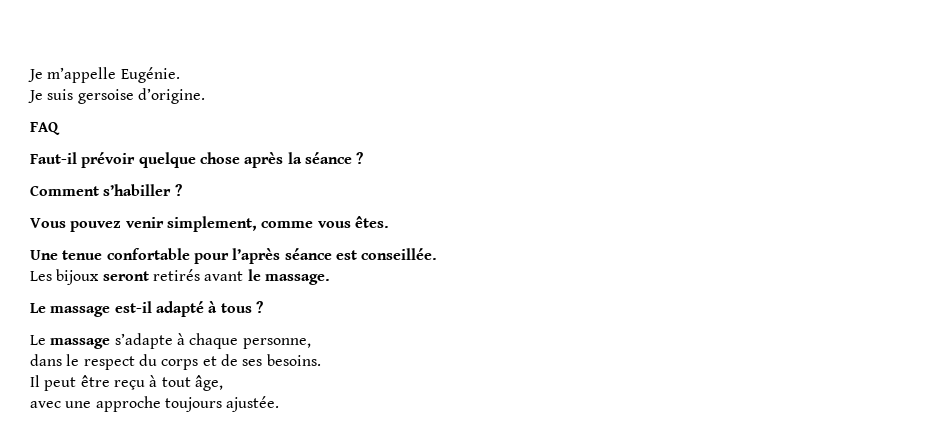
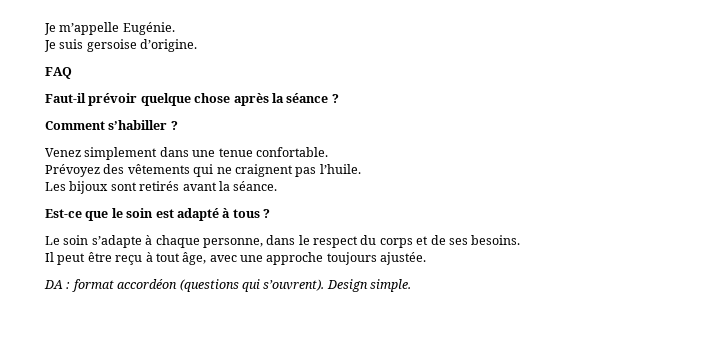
- Vous pouvez venir simplement, comme vous êtes.
- Une tenue confortable pour l’après séance est conseillée.
+ Venez simplement dans une tenue confortable.
+ Prévoyez des vêtements qui ne craignent pas l’huile.
- Les bijoux seront retirés avant le massage.
- Le massage est-il adapté à tous ?
+ Les bijoux sont retirés avant la séance.
+ Est-ce que le soin est adapté à tous ?
- Le massage s’adapte à chaque personne,
- dans le respect du corps et de ses besoins.
+ Le soin s’adapte à chaque personne, dans le respect du corps et de ses besoins.
- Il peut être reçu à tout âge,
- avec une approche toujours ajustée.
+ Il peut être reçu à tout âge, avec une approche toujours ajustée.
+ DA : format accordéon (questions qui s’ouvrent). Design simple.

